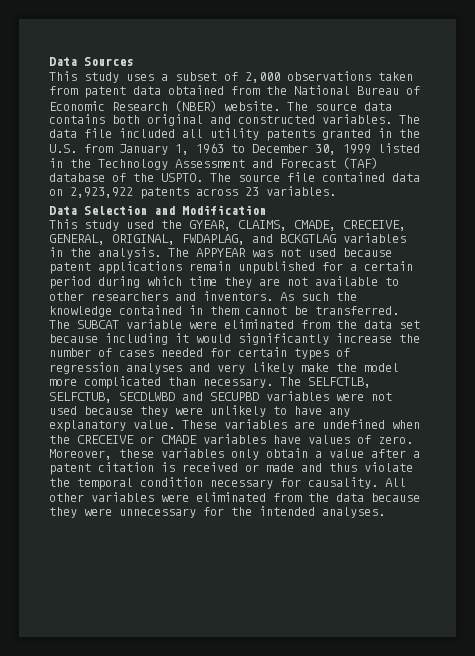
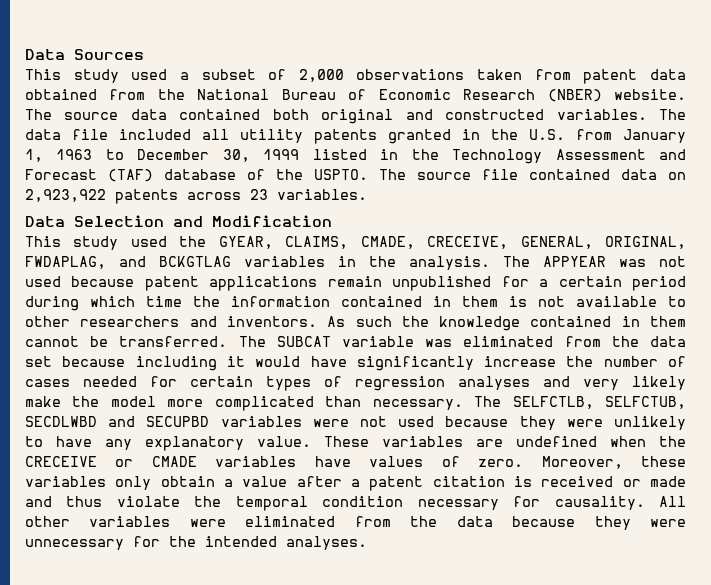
- This study uses a subset of 2,000 observations taken from patent data obtained from the National Bureau of Economic Research (NBER) website.
+ This study used a subset of 2,000 observations taken from patent data obtained from the National Bureau of Economic Research (NBER) website.
- The source data contains both original and constructed variables.
+ The source data contained both original and constructed variables.
- The APPYEAR was not used because patent applications remain unpublished for a certain period during which time they are not available to other researchers and inventors.
+ The APPYEAR was not used because patent applications remain unpublished for a certain period during which time the information contained in them is not available to other researchers and inventors.
- The SUBCAT variable were eliminated from the data set because including it would significantly increase the number of cases needed for certain types of regression analyses and very likely make the model more complicated than necessary.
+ The SUBCAT variable was eliminated from the data set because including it would have significantly increase the number of cases needed for certain types of regression analyses and very likely make the model more complicated than necessary.

